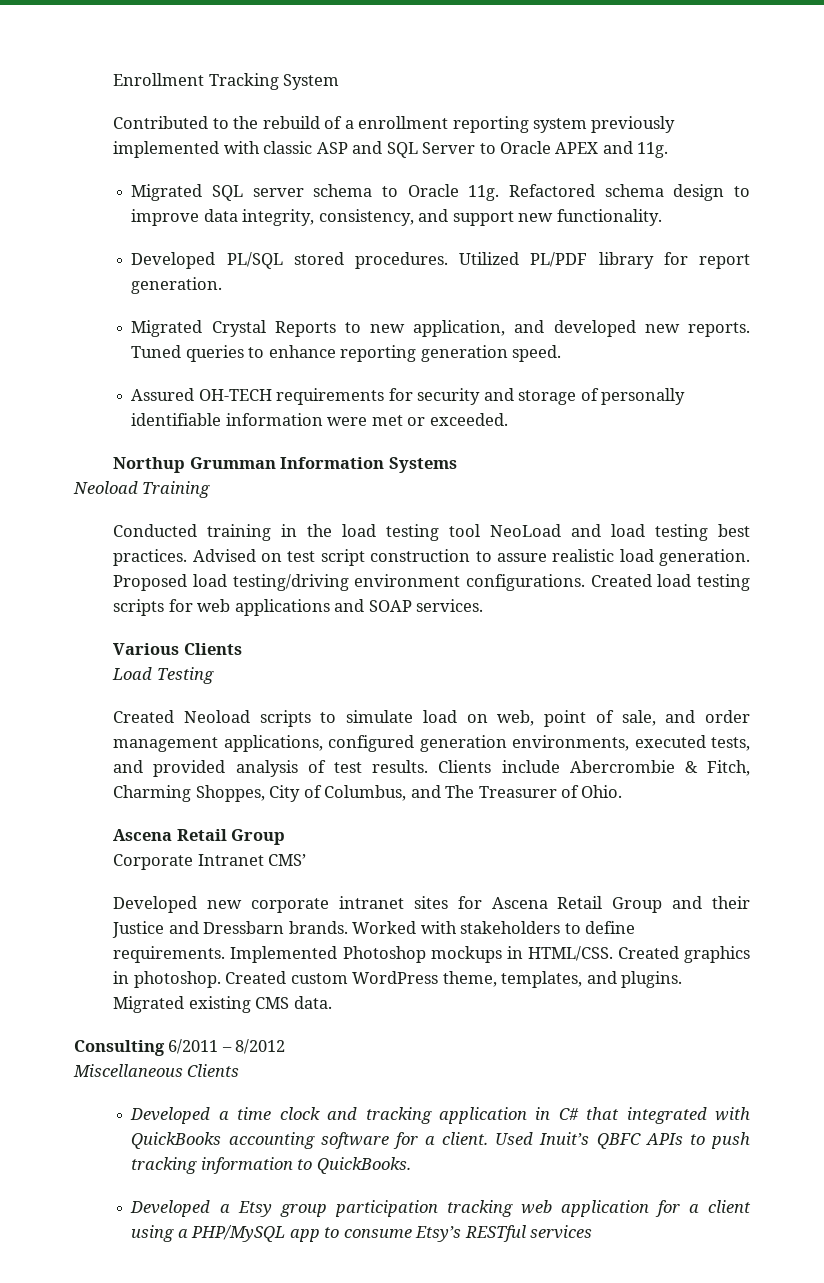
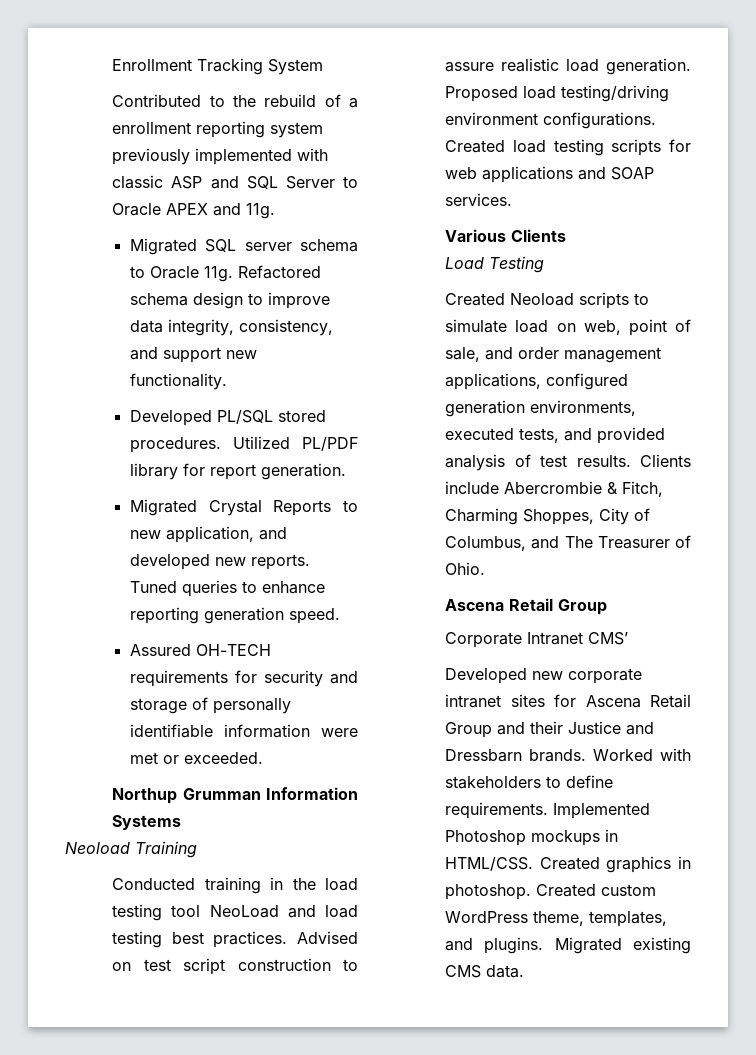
- Consulting 6/2011 – 8/2012
- Miscellaneous Clients
- Developed a time clock and tracking application in C# that integrated with QuickBooks accounting software for a client. Used Inuit’s QBFC APIs to push tracking information to QuickBooks.
- Developed a Etsy group participation tracking web application for a client using a PHP/MySQL app to consume Etsy’s RESTful services

